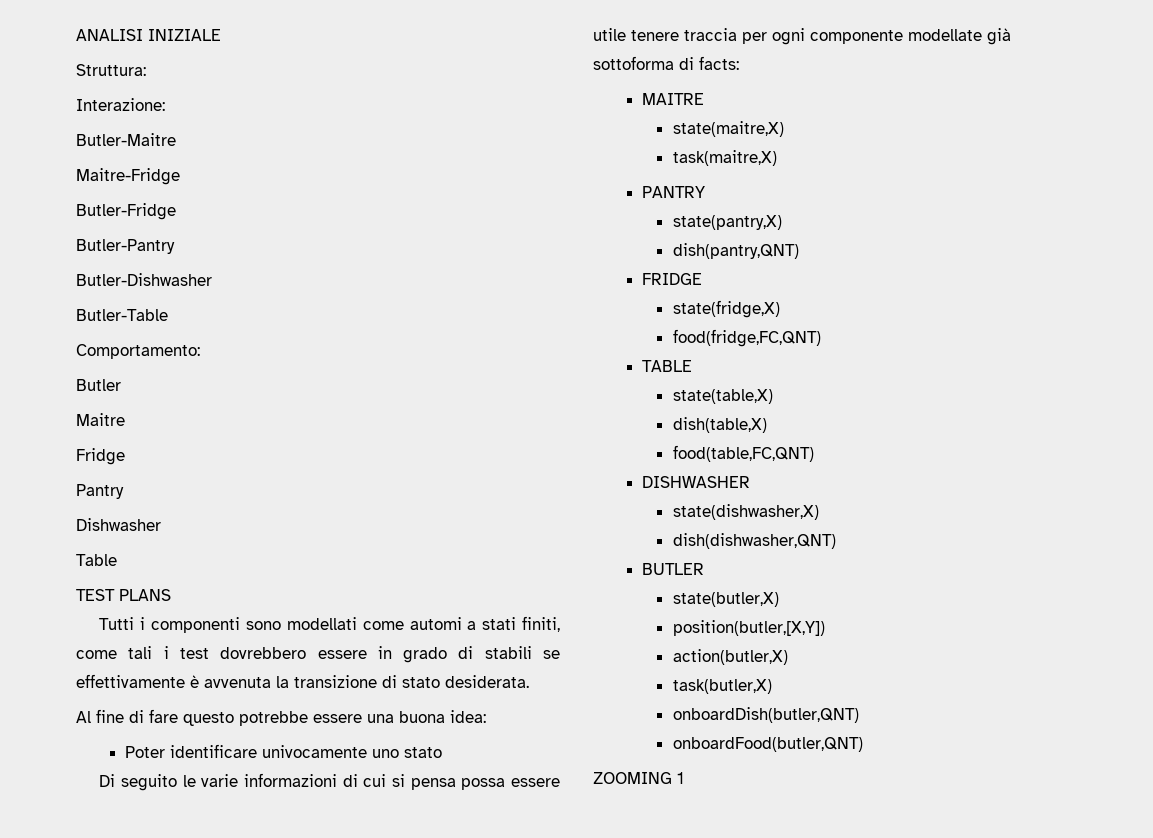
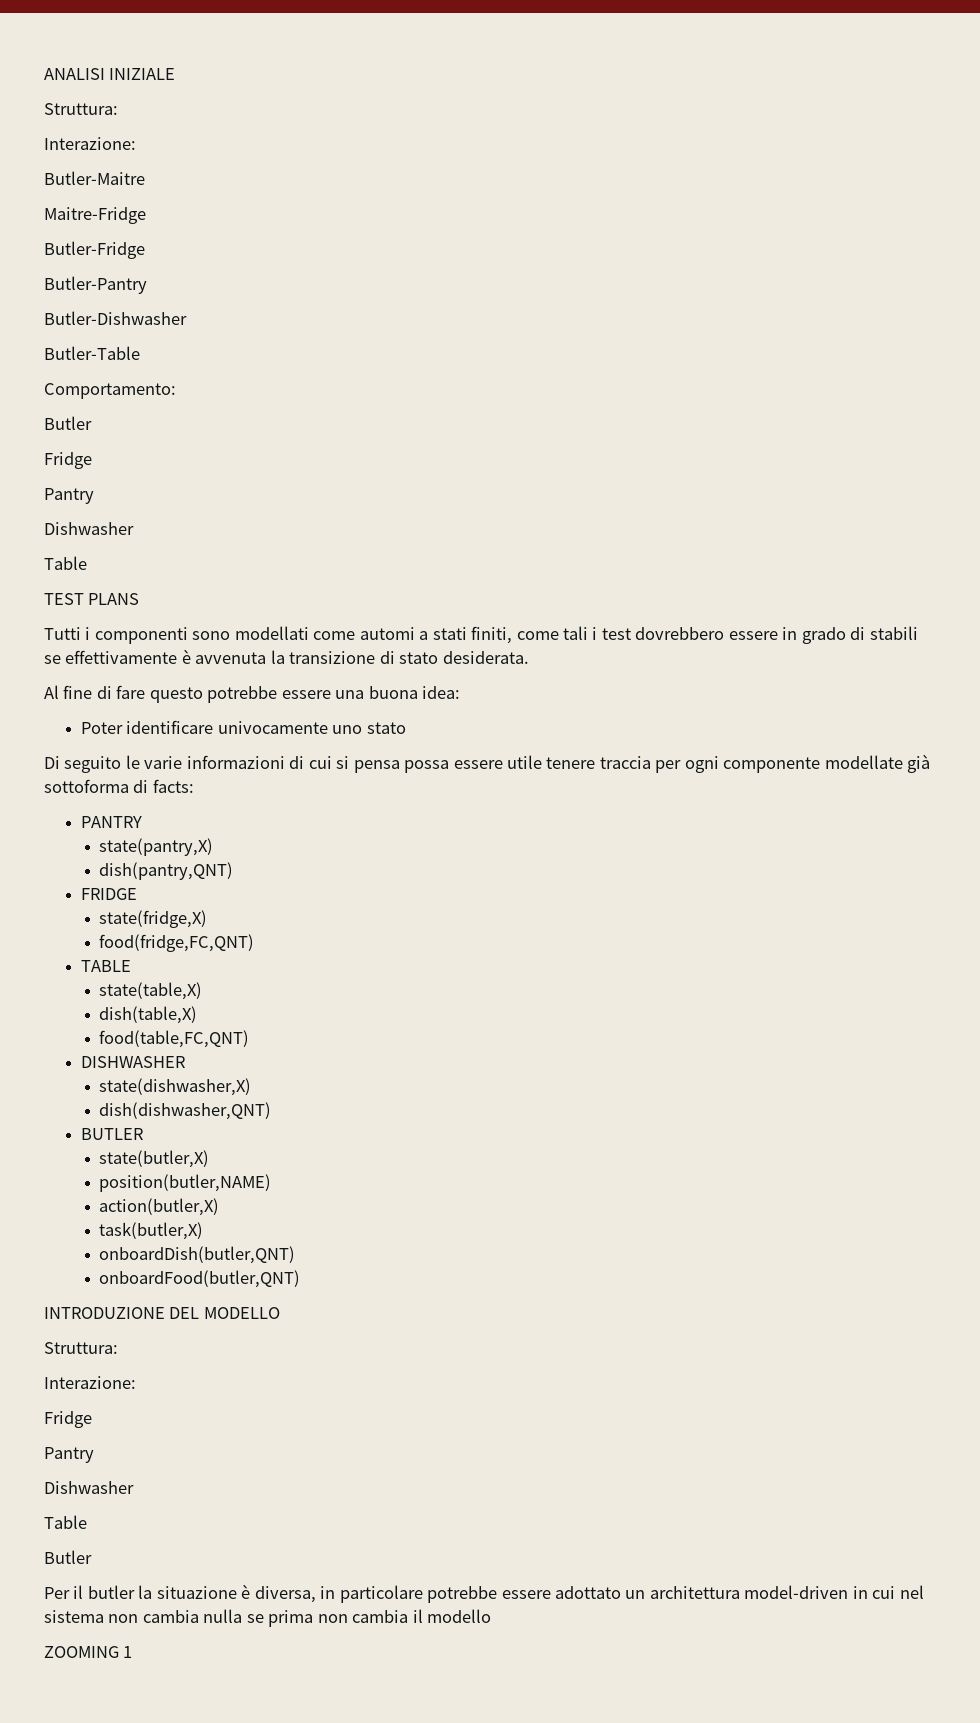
- Maitre
- MAITRE
- state(maitre,X)
- task(maitre,X)
- position(butler,[X,Y])
+ position(butler,NAME)
+ INTRODUZIONE DEL MODELLO
+ Struttura:
+ Interazione:
+ Fridge
+ Pantry
+ Dishwasher
+ Table
+ Butler
+ Per il butler la situazione è diversa, in particolare potrebbe essere adottato un architettura model-driven in cui nel sistema non cambia nulla se prima non cambia il modello

